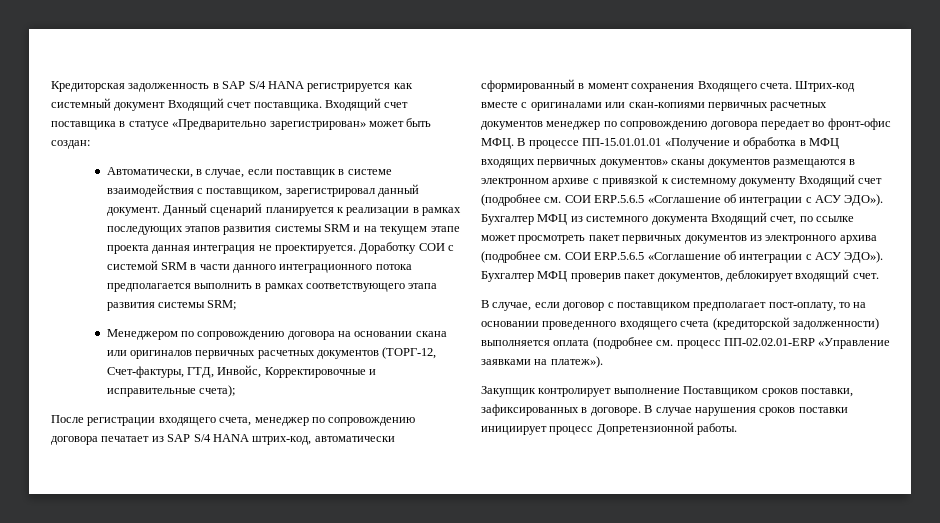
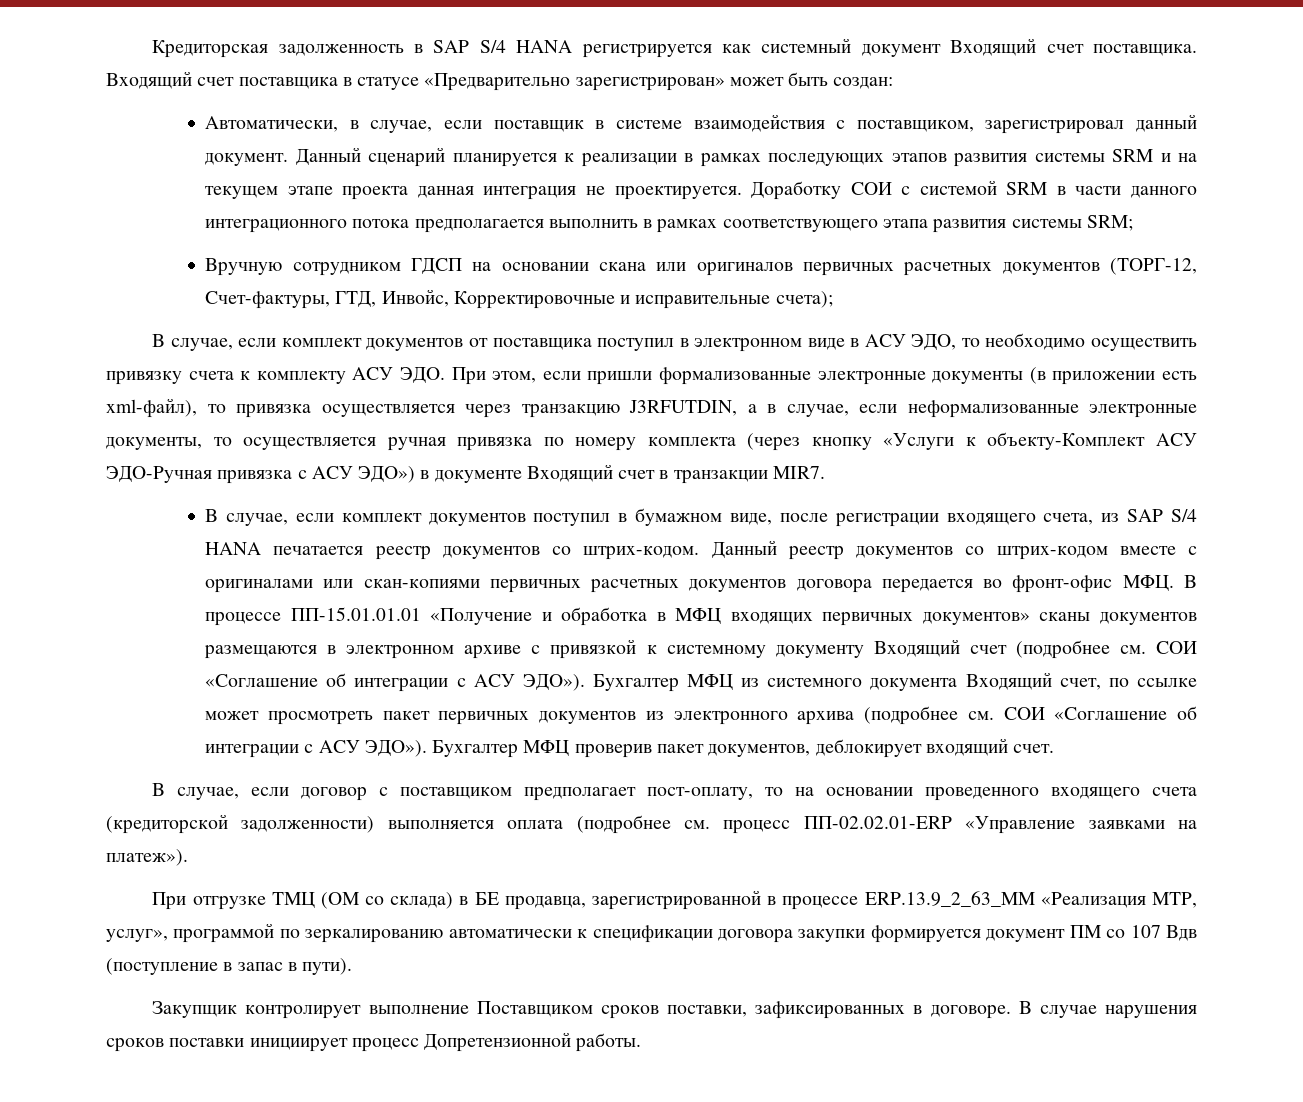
- Менеджером по сопровождению договора на основании скана или оригиналов первичных расчетных документов (ТОРГ-12, Счет-фактуры, ГТД, Инвойс, Корректировочные и исправительные счета);
+ Вручную сотрудником ГДСП на основании скана или оригиналов первичных расчетных документов (ТОРГ-12, Счет-фактуры, ГТД, Инвойс, Корректировочные и исправительные счета);
- После регистрации входящего счета, менеджер по сопровождению договора печатает из SAP S/4 HANA штрих-код, автоматически сформированный в момент сохранения Входящего счета. Штрих-код вместе с оригиналами или скан-копиями первичных расчетных документов менеджер по сопровождению договора передает во фронт-офис МФЦ. В процессе ПП-15.01.01.01 «Получение и обработка в МФЦ входящих первичных документов» сканы документов размещаются в электронном архиве с привязкой к системному документу Входящий счет (подробнее см. СОИ ERP.5.6.5 «Соглашение об интеграции с АСУ ЭДО»).
+ В случае, если комплект документов от поставщика поступил в электронном виде в АСУ ЭДО, то необходимо осуществить привязку счета к комплекту АСУ ЭДО. При этом, если пришли формализованные электронные документы (в приложении есть xml-файл), то привязка осуществляется через транзакцию J3RFUTDIN, а в случае, если неформализованные электронные документы, то осуществляется ручная привязка по номеру комплекта (через кнопку «Услуги к объекту-Комплект АСУ ЭДО-Ручная привязка с АСУ ЭДО») в документе Входящий счет в транзакции MIR7.
+ В случае, если комплект документов поступил в бумажном виде, после регистрации входящего счета, из SAP S/4 HANA печатается реестр документов со штрих-кодом. Данный реестр документов со штрих-кодом вместе с оригиналами или скан-копиями первичных расчетных документов договора передается во фронт-офис МФЦ. В процессе ПП-15.01.01.01 «Получение и обработка в МФЦ входящих первичных документов» сканы документов размещаются в электронном архиве с привязкой к системному документу Входящий счет (подробнее см. СОИ «Соглашение об интеграции с АСУ ЭДО»).
- Бухгалтер МФЦ из системного документа Входящий счет, по ссылке может просмотреть пакет первичных документов из электронного архива (подробнее см. СОИ ERP.5.6.5 «Соглашение об интеграции с АСУ ЭДО»).
+ Бухгалтер МФЦ из системного документа Входящий счет, по ссылке может просмотреть пакет первичных документов из электронного архива (подробнее см. СОИ «Соглашение об интеграции с АСУ ЭДО»).
+ При отгрузке ТМЦ (ОМ со склада) в БЕ продавца, зарегистрированной в процессе ERP.13.9_2_63_MM «Реализация МТР, услуг», программой по зеркалированию автоматически к спецификации договора закупки формируется документ ПМ со 107 Вдв (поступление в запас в пути).

